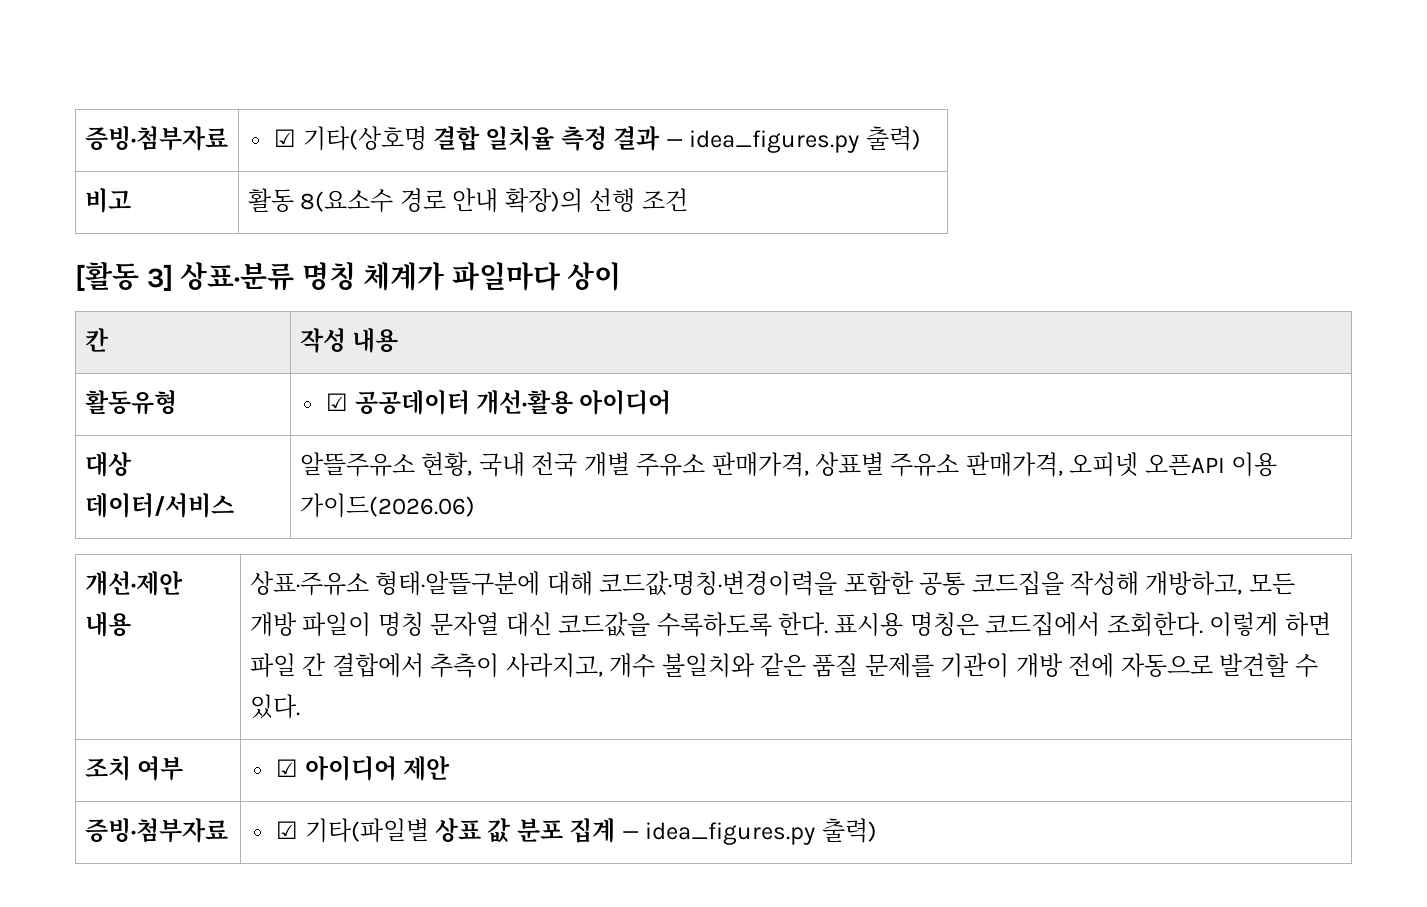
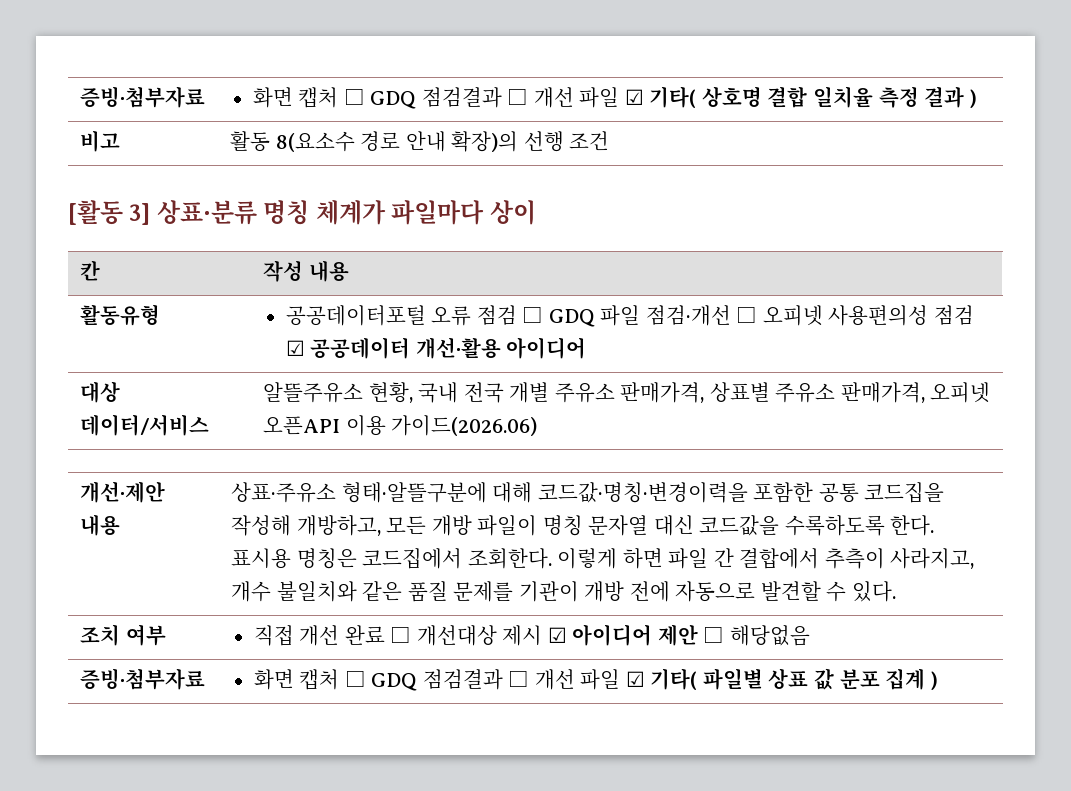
- 증빙·첨부자료 | ☑ 기타(상호명 결합 일치율 측정 결과 — idea_figures.py 출력)
+ 증빙·첨부자료 | 화면 캡처 □ GDQ 점검결과 □ 개선 파일 ☑ 기타( 상호명 결합 일치율 측정 결과 )
- 활동유형 | ☑ 공공데이터 개선·활용 아이디어
+ 활동유형 | 공공데이터포털 오류 점검 □ GDQ 파일 점검·개선 □ 오피넷 사용편의성 점검 ☑ 공공데이터 개선·활용 아이디어
- 조치 여부 | ☑ 아이디어 제안
- 증빙·첨부자료 | ☑ 기타(파일별 상표 값 분포 집계 — idea_figures.py 출력)
+ 조치 여부 | 직접 개선 완료 □ 개선대상 제시 ☑ 아이디어 제안 □ 해당없음
+ 증빙·첨부자료 | 화면 캡처 □ GDQ 점검결과 □ 개선 파일 ☑ 기타( 파일별 상표 값 분포 집계 )

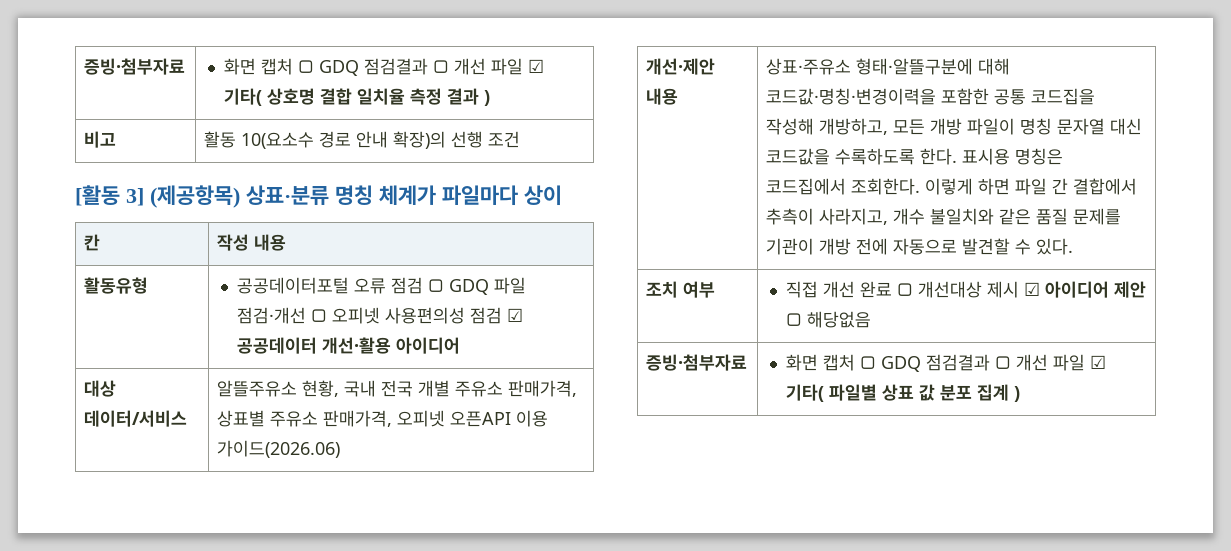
- 비고 | 활동 8(요소수 경로 안내 확장)의 선행 조건
+ 비고 | 활동 10(요소수 경로 안내 확장)의 선행 조건
- [활동 3] 상표·분류 명칭 체계가 파일마다 상이
+ [활동 3] (제공항목) 상표·분류 명칭 체계가 파일마다 상이

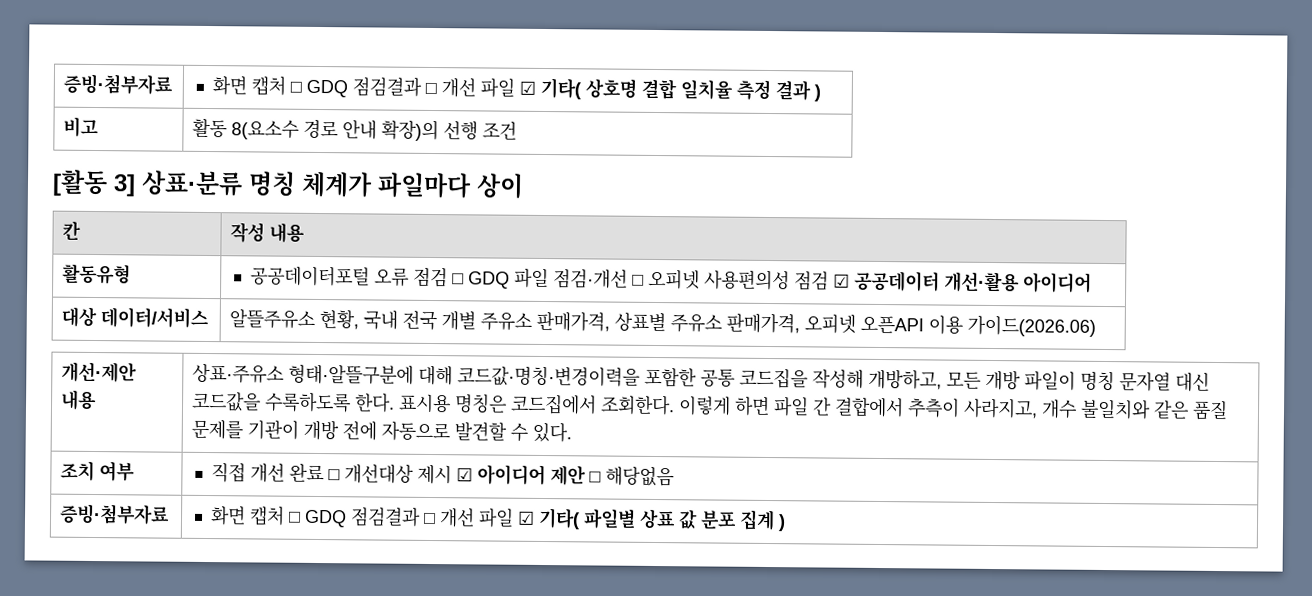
- 비고 | 활동 10(요소수 경로 안내 확장)의 선행 조건
+ 비고 | 활동 8(요소수 경로 안내 확장)의 선행 조건
- [활동 3] (제공항목) 상표·분류 명칭 체계가 파일마다 상이
+ [활동 3] 상표·분류 명칭 체계가 파일마다 상이

